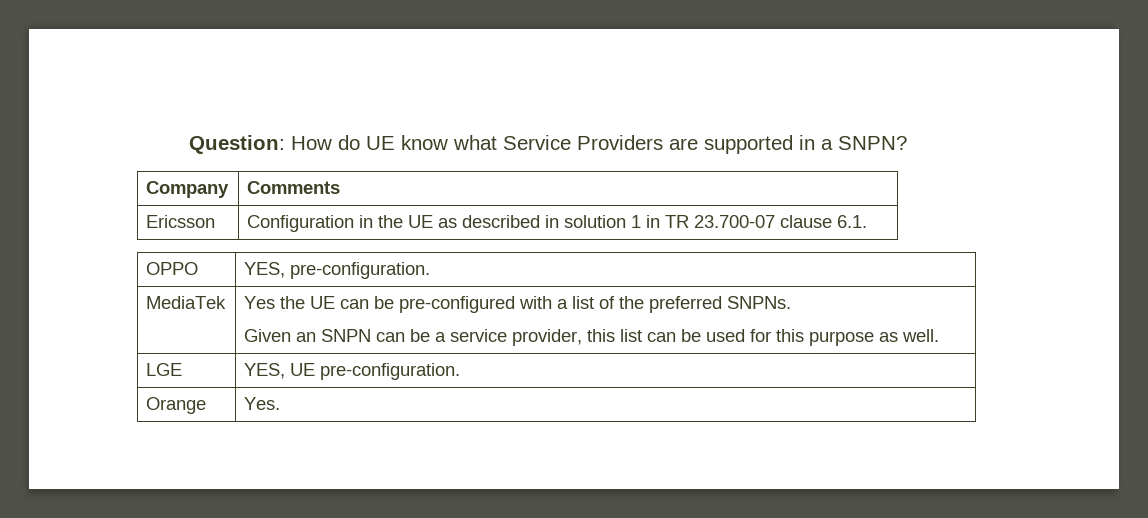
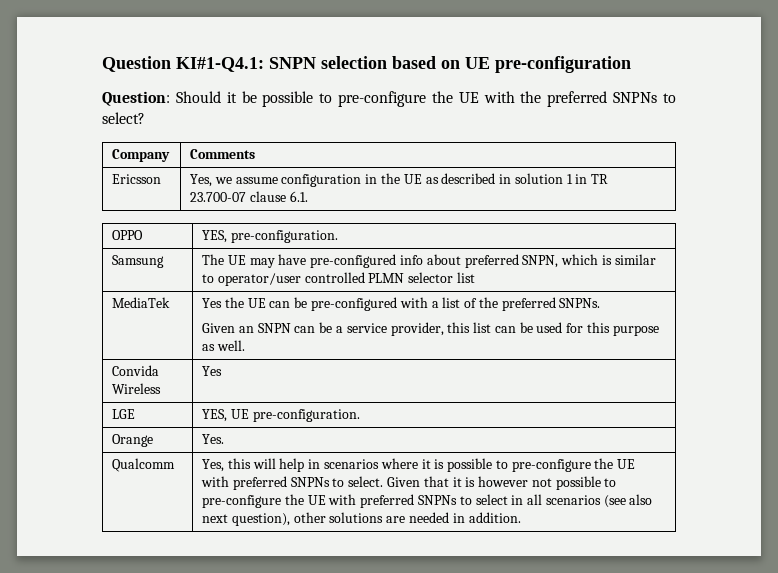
- Question: How do UE know what Service Providers are supported in a SNPN?
+ Question KI#1-Q4.1: SNPN selection based on UE pre-configuration
+ Question: Should it be possible to pre-configure the UE with the preferred SNPNs to select?
- Ericsson | Configuration in the UE as described in solution 1 in TR 23.700-07 clause 6.1.
+ Ericsson | Yes, we assume configuration in the UE as described in solution 1 in TR 23.700-07 clause 6.1.
+ Samsung | The UE may have pre-configured info about preferred SNPN, which is similar to operator/user controlled PLMN selector list
+ Convida Wireless | Yes
+ Qualcomm | Yes, this will help in scenarios where it is possible to pre-configure the UE with preferred SNPNs to select. Given that it is however not possible to pre-configure the UE with preferred SNPNs to select in all scenarios (see also next question), other solutions are needed in addition.

